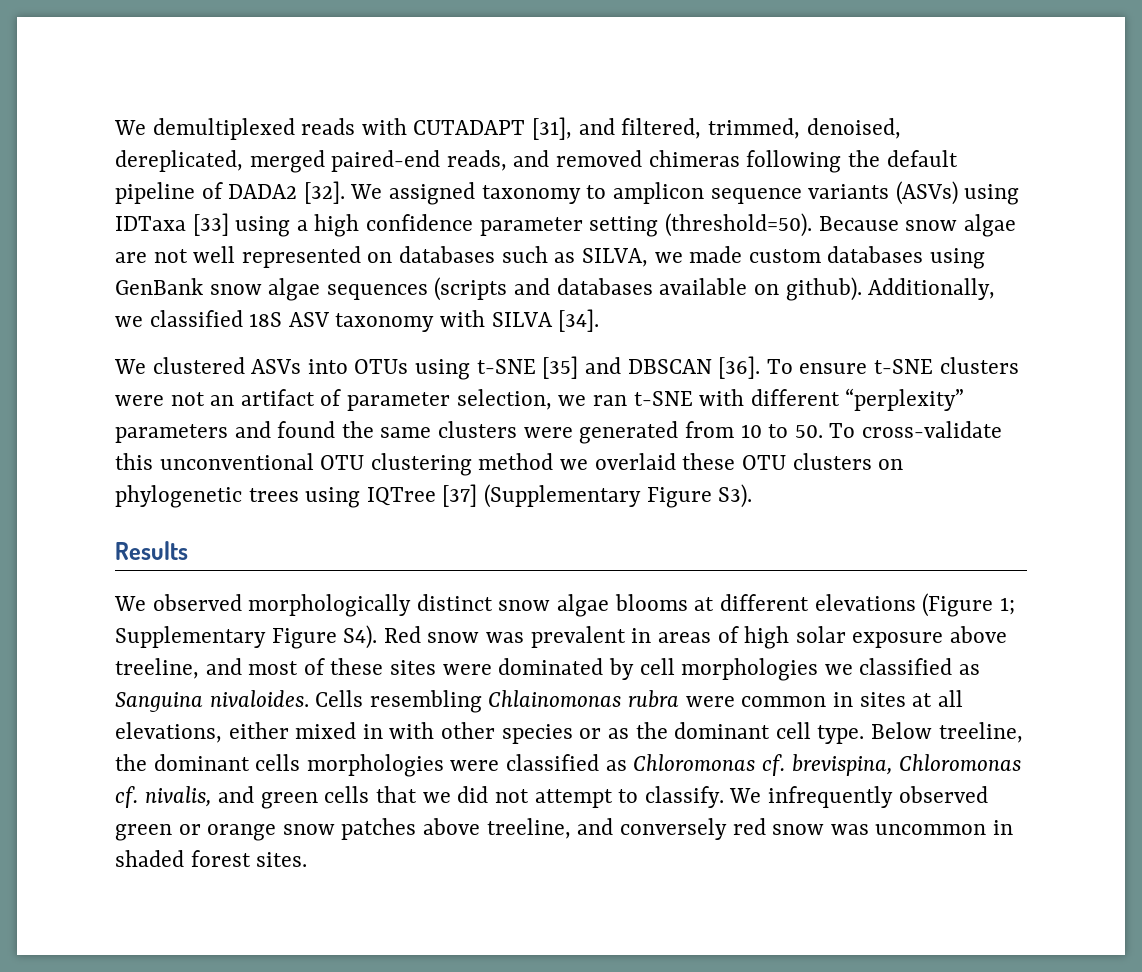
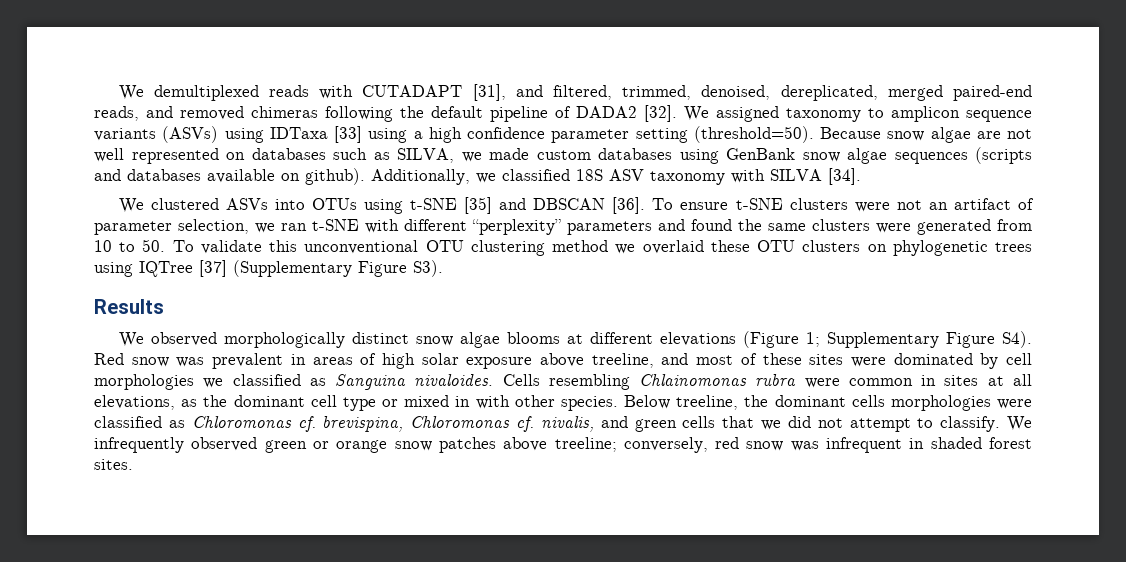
- To ensure t-SNE clusters were not an artifact of parameter selection, we ran t-SNE with different “perplexity” parameters and found the same clusters were generated from 10 to 50. To cross-validate this unconventional OTU clustering method we overlaid these OTU clusters on phylogenetic trees using IQTree [37] (Supplementary Figure S3).
+ To ensure t-SNE clusters were not an artifact of parameter selection, we ran t-SNE with different “perplexity” parameters and found the same clusters were generated from 10 to 50. To validate this unconventional OTU clustering method we overlaid these OTU clusters on phylogenetic trees using IQTree [37] (Supplementary Figure S3).
- Cells resembling Chlainomonas rubra were common in sites at all elevations, either mixed in with other species or as the dominant cell type.
+ Cells resembling Chlainomonas rubra were common in sites at all elevations, as the dominant cell type or mixed in with other species.
- We infrequently observed green or orange snow patches above treeline, and conversely red snow was uncommon in shaded forest sites.
+ We infrequently observed green or orange snow patches above treeline; conversely, red snow was infrequent in shaded forest sites.

